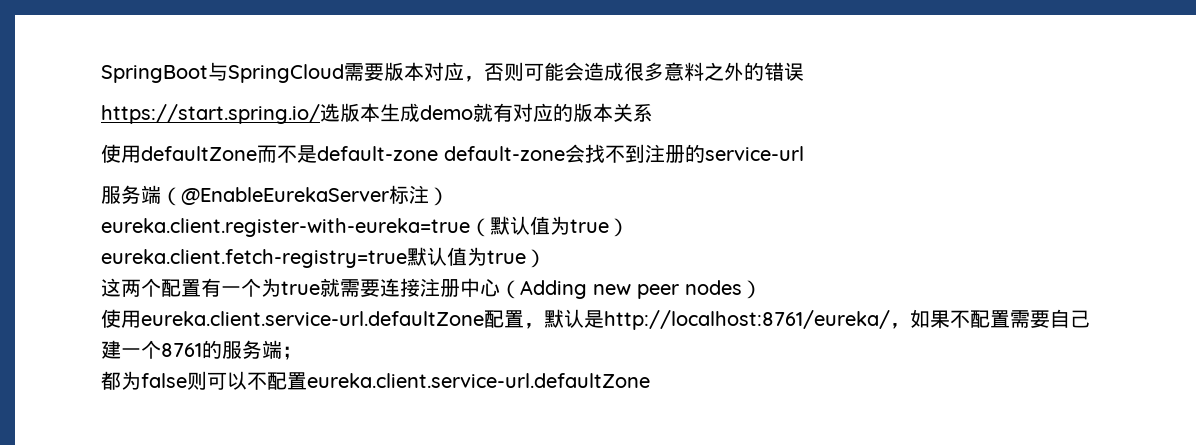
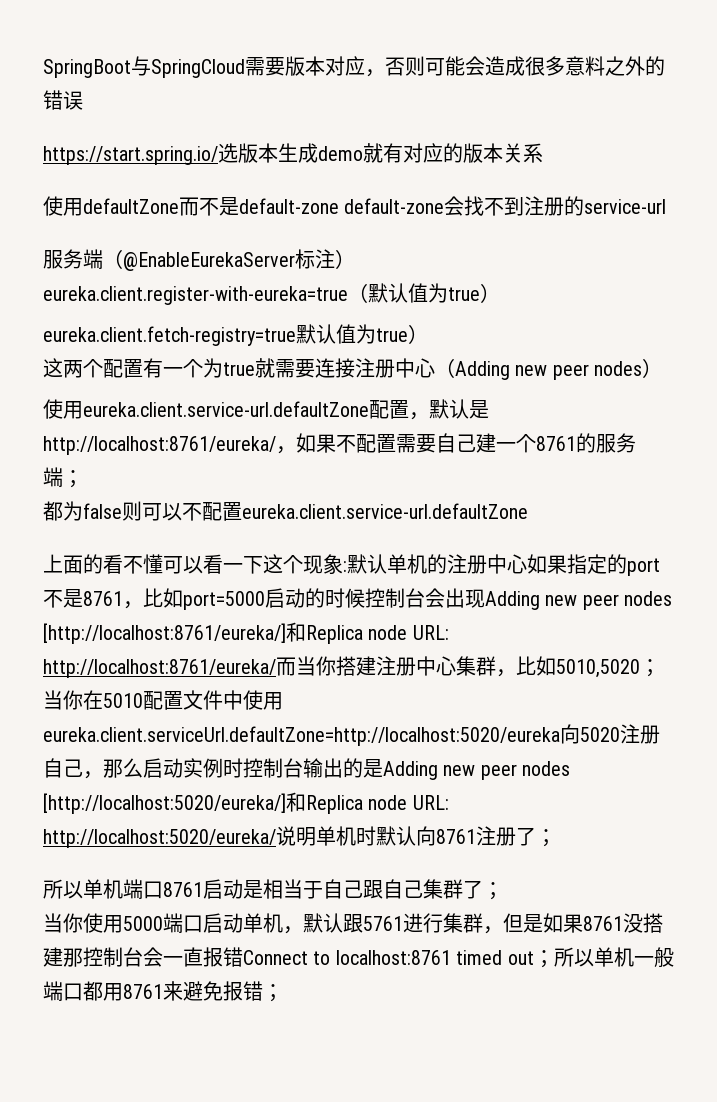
+ 上面的看不懂可以看一下这个现象:默认单机的注册中心如果指定的port不是8761，比如port=5000启动的时候控制台会出现Adding new peer nodes [http://localhost:8761/eureka/]和Replica node URL: http://localhost:8761/eureka/而当你搭建注册中心集群，比如5010,5020；当你在5010配置文件中使用eureka.client.serviceUrl.defaultZone=http://localhost:5020/eureka向5020注册自己，那么启动实例时控制台输出的是Adding new peer nodes [http://localhost:5020/eureka/]和Replica node URL: http://localhost:5020/eureka/说明单机时默认向8761注册了；
+ 所以单机端口8761启动是相当于自己跟自己集群了；
+ 当你使用5000端口启动单机，默认跟5761进行集群，但是如果8761没搭建那控制台会一直报错Connect to localhost:8761 timed out；所以单机一般端口都用8761来避免报错；

